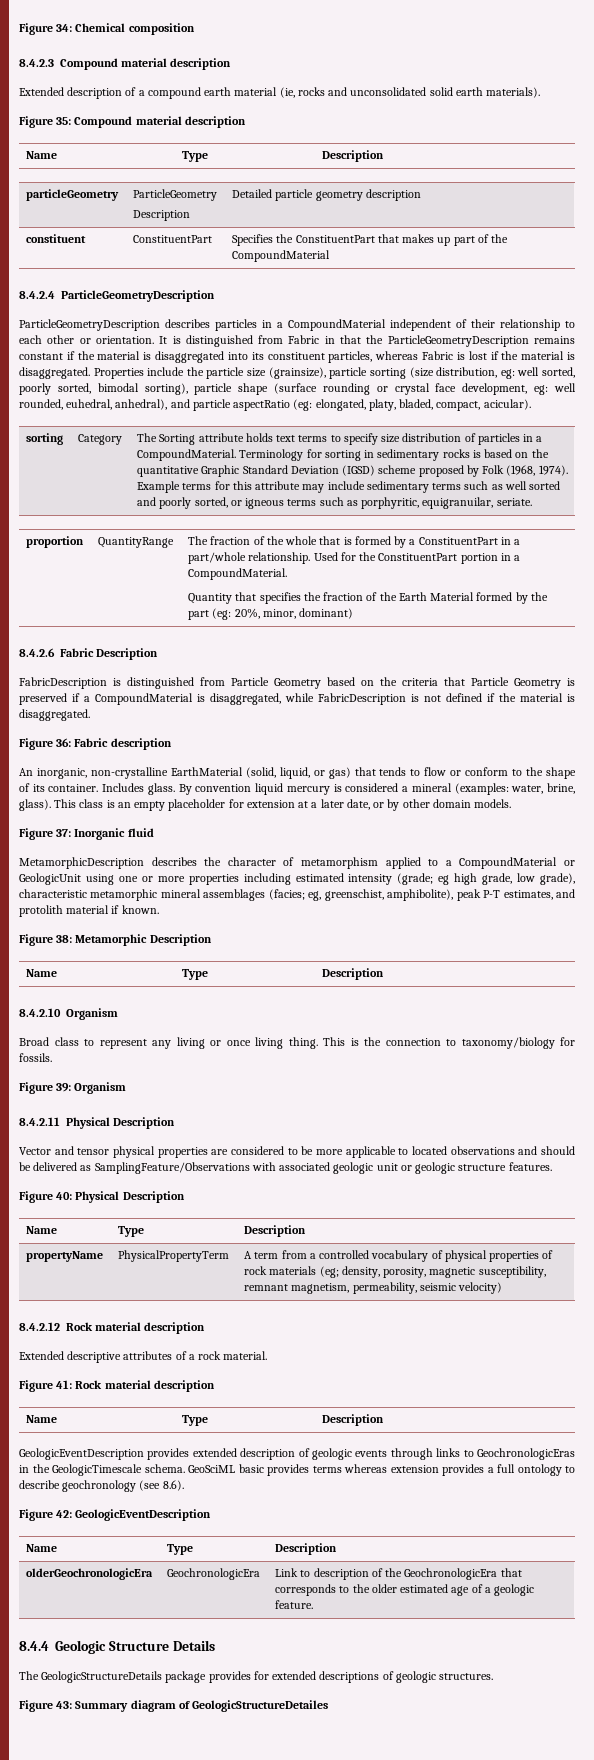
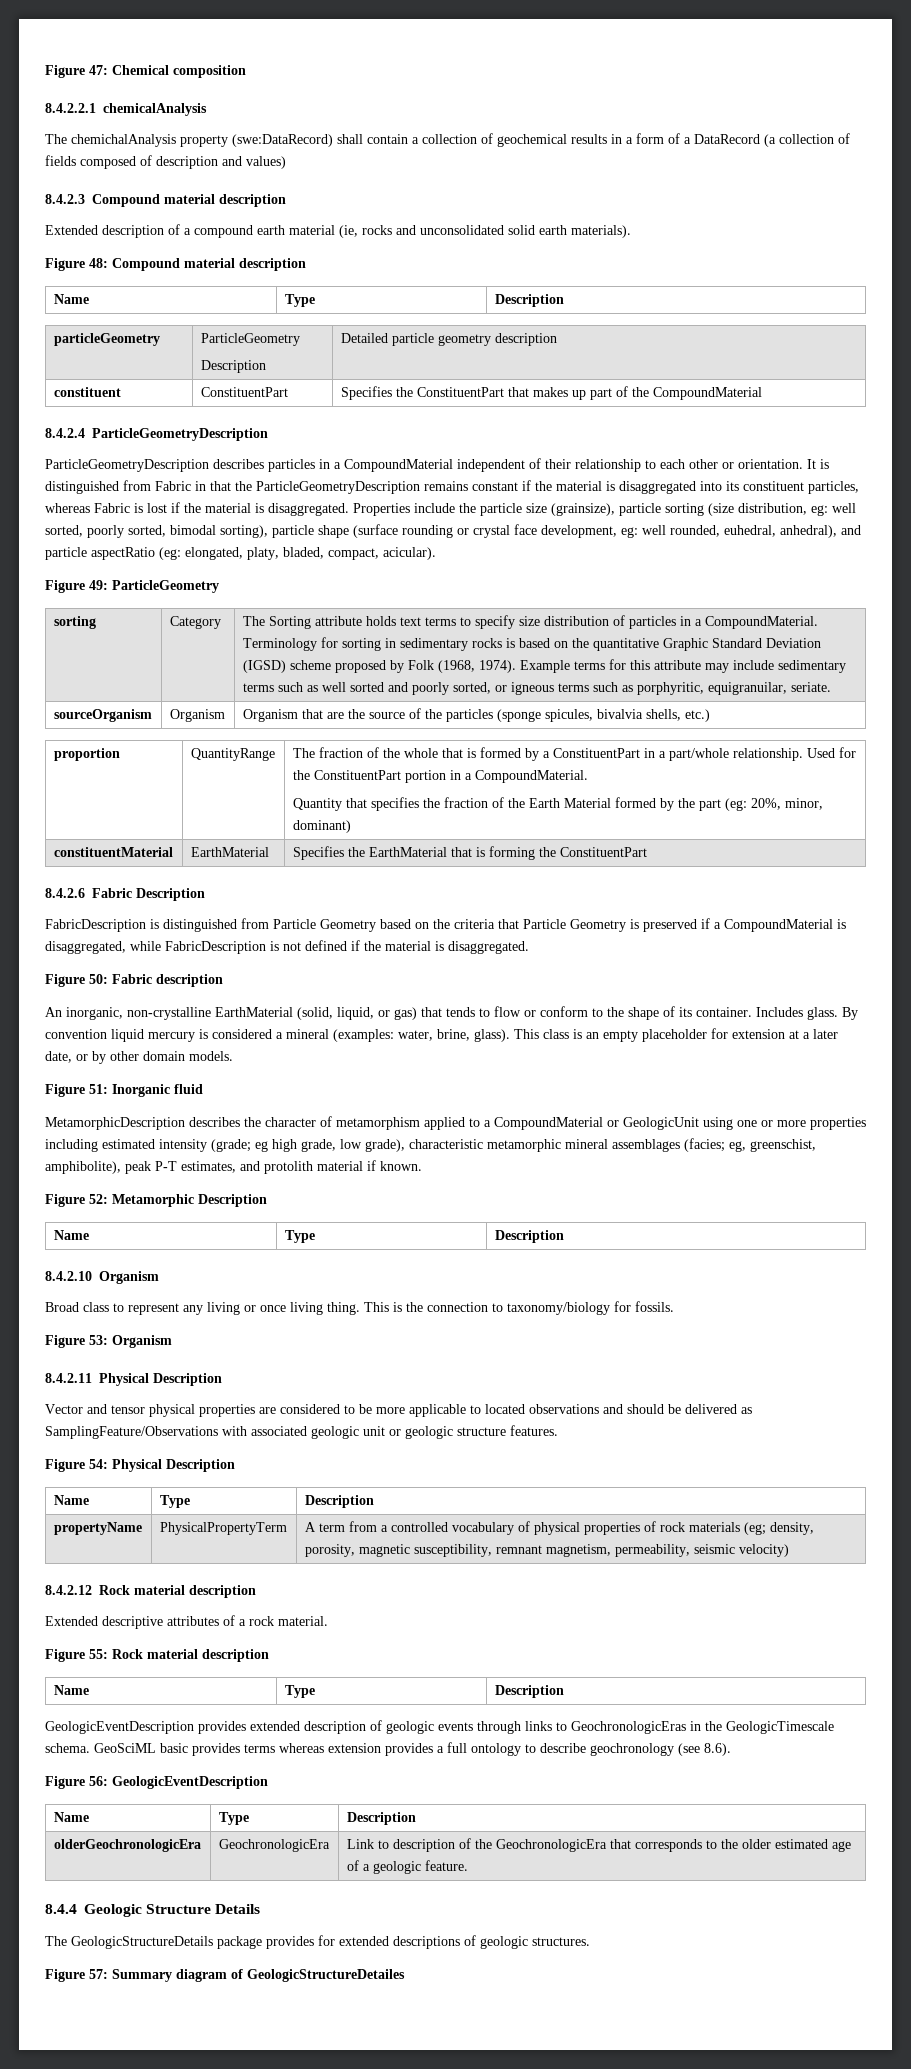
- Figure 34: Chemical composition
+ Figure 47: Chemical composition
+ 8.4.2.2.1 chemicalAnalysis
+ The chemichalAnalysis property (swe:DataRecord) shall contain a collection of geochemical results in a form of a DataRecord (a collection of fields composed of description and values)
- Figure 35: Compound material description
+ Figure 48: Compound material description
+ Figure 49: ParticleGeometry
+ sourceOrganism | Organism | Organism that are the source of the particles (sponge spicules, bivalvia shells, etc.)
+ constituentMaterial | EarthMaterial | Specifies the EarthMaterial that is forming the ConstituentPart
- Figure 36: Fabric description
+ Figure 50: Fabric description
- Figure 37: Inorganic fluid
+ Figure 51: Inorganic fluid
- Figure 38: Metamorphic Description
+ Figure 52: Metamorphic Description
- Figure 39: Organism
+ Figure 53: Organism
- Figure 40: Physical Description
+ Figure 54: Physical Description
- Figure 41: Rock material description
+ Figure 55: Rock material description
- Figure 42: GeologicEventDescription
+ Figure 56: GeologicEventDescription
- Figure 43: Summary diagram of GeologicStructureDetailes
+ Figure 57: Summary diagram of GeologicStructureDetailes

